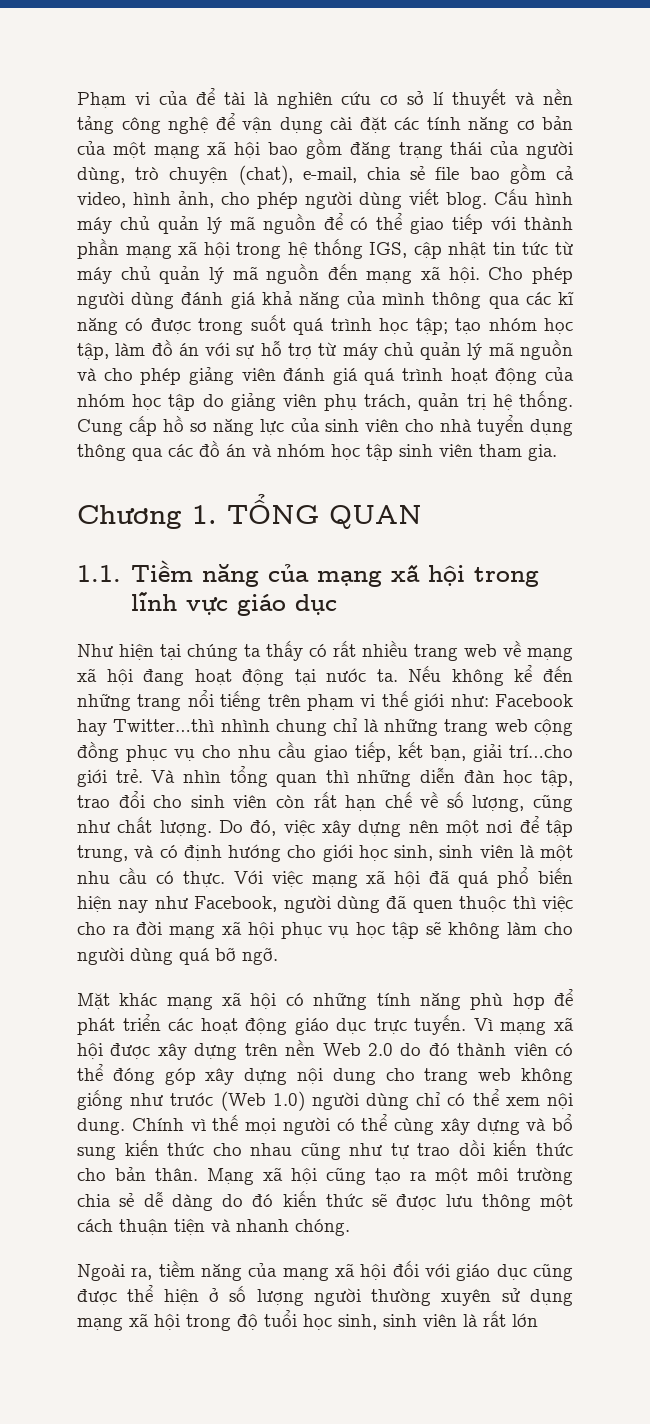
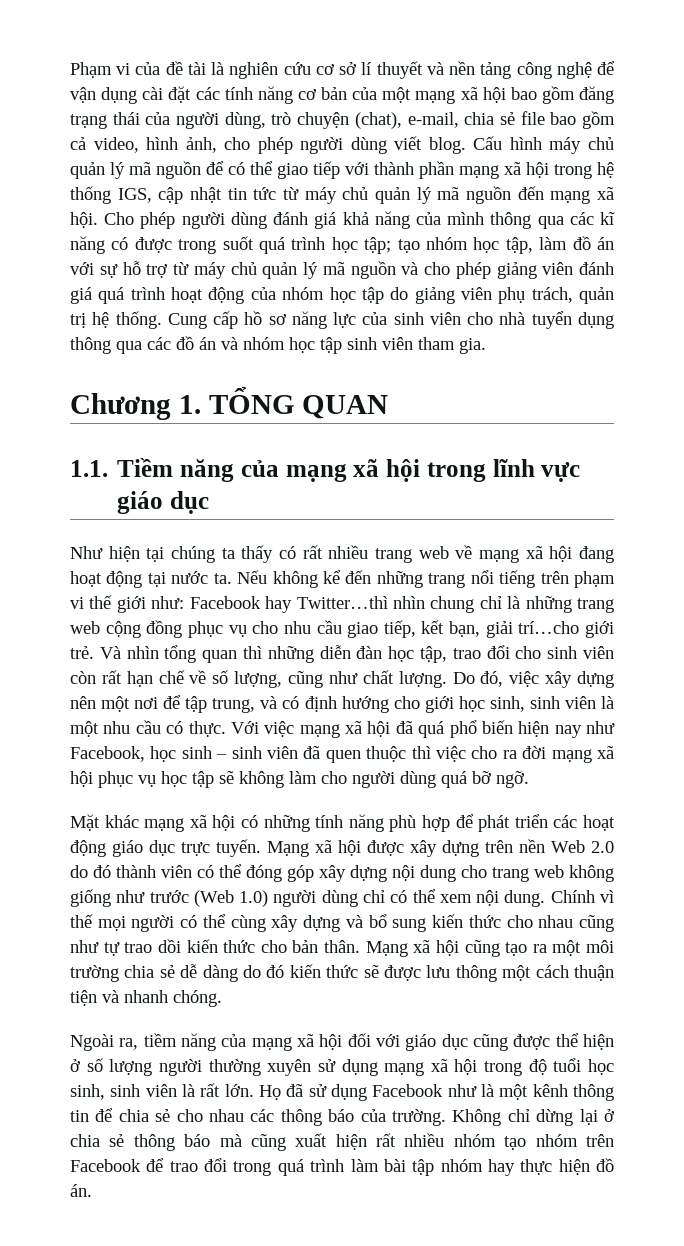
- Phạm vi của để tài là nghiên cứu cơ sở lí thuyết và nền tảng công nghệ để vận dụng cài đặt các tính năng cơ bản của một mạng xã hội bao gồm đăng trạng thái của người dùng, trò chuyện (chat), e-mail, chia sẻ file bao gồm cả video, hình ảnh, cho phép người dùng viết blog.
+ Phạm vi của đề tài là nghiên cứu cơ sở lí thuyết và nền tảng công nghệ để vận dụng cài đặt các tính năng cơ bản của một mạng xã hội bao gồm đăng trạng thái của người dùng, trò chuyện (chat), e-mail, chia sẻ file bao gồm cả video, hình ảnh, cho phép người dùng viết blog.
- Nếu không kể đến những trang nổi tiếng trên phạm vi thế giới như: Facebook hay Twitter…thì nhình chung chỉ là những trang web cộng đồng phục vụ cho nhu cầu giao tiếp, kết bạn, giải trí…cho giới trẻ.
+ Nếu không kể đến những trang nổi tiếng trên phạm vi thế giới như: Facebook hay Twitter…thì nhìn chung chỉ là những trang web cộng đồng phục vụ cho nhu cầu giao tiếp, kết bạn, giải trí…cho giới trẻ.
- Với việc mạng xã hội đã quá phổ biến hiện nay như Facebook, người dùng đã quen thuộc thì việc cho ra đời mạng xã hội phục vụ học tập sẽ không làm cho người dùng quá bỡ ngỡ.
+ Với việc mạng xã hội đã quá phổ biến hiện nay như Facebook, học sinh – sinh viên đã quen thuộc thì việc cho ra đời mạng xã hội phục vụ học tập sẽ không làm cho người dùng quá bỡ ngỡ.
- Vì mạng xã hội được xây dựng trên nền Web 2.0 do đó thành viên có thể đóng góp xây dựng nội dung cho trang web không giống như trước (Web 1.0) người dùng chỉ có thể xem nội dung.
+ Mạng xã hội được xây dựng trên nền Web 2.0 do đó thành viên có thể đóng góp xây dựng nội dung cho trang web không giống như trước (Web 1.0) người dùng chỉ có thể xem nội dung.
- Ngoài ra, tiềm năng của mạng xã hội đối với giáo dục cũng được thể hiện ở số lượng người thường xuyên sử dụng mạng xã hội trong độ tuổi học sinh, sinh viên là rất lớn
+ Ngoài ra, tiềm năng của mạng xã hội đối với giáo dục cũng được thể hiện ở số lượng người thường xuyên sử dụng mạng xã hội trong độ tuổi học sinh, sinh viên là rất lớn. Họ đã sử dụng Facebook như là một kênh thông tin để chia sẻ cho nhau các thông báo của trường. Không chỉ dừng lại ở chia sẻ thông báo mà cũng xuất hiện rất nhiều nhóm tạo nhóm trên Facebook để trao đổi trong quá trình làm bài tập nhóm hay thực hiện đồ án.

